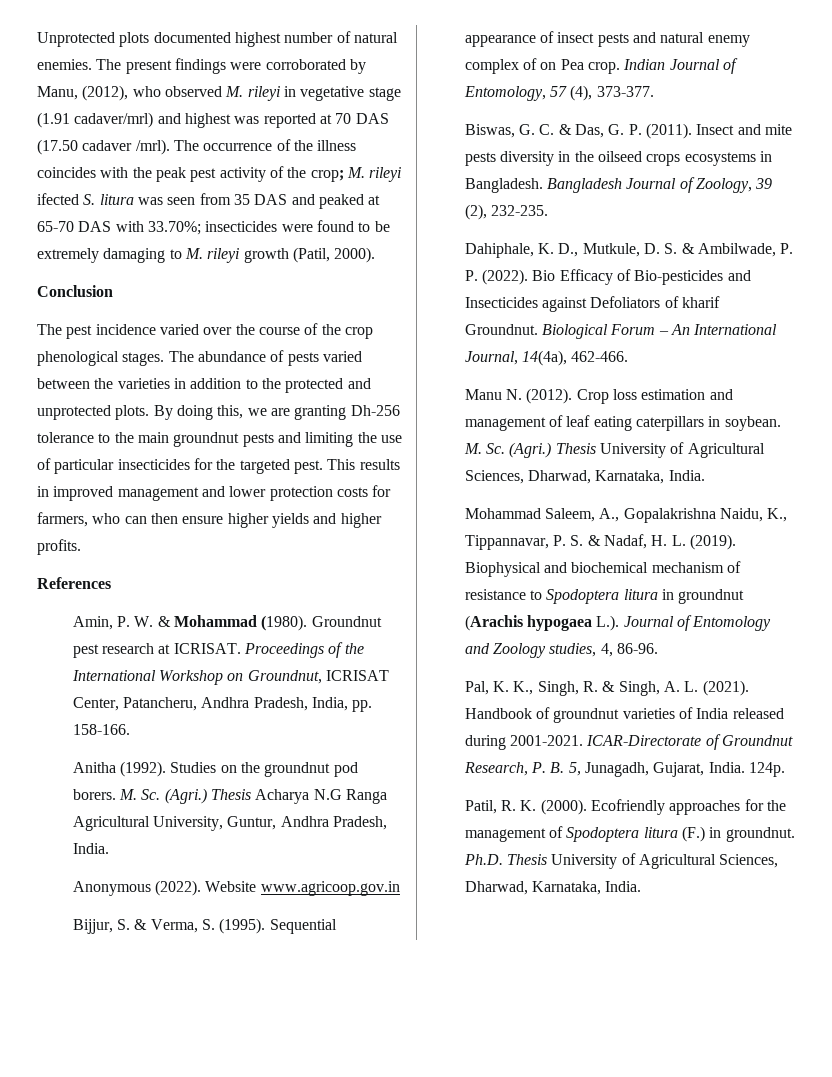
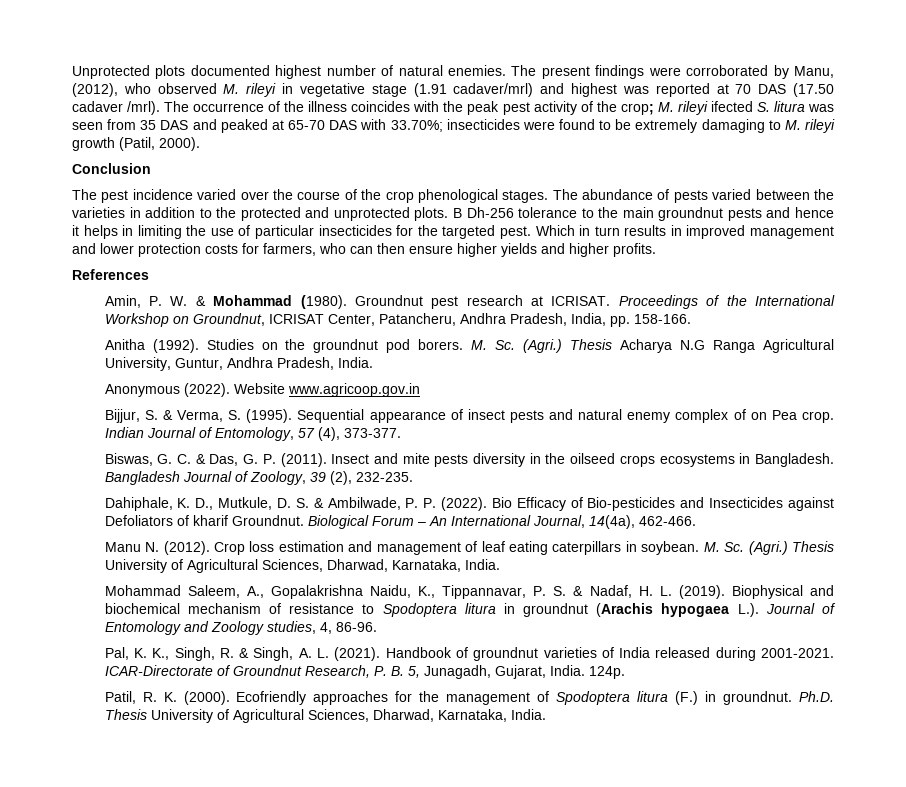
- By doing this, we are granting Dh-256 tolerance to the main groundnut pests and limiting the use of particular insecticides for the targeted pest.
+ B Dh-256 tolerance to the main groundnut pests and hence it helps in limiting the use of particular insecticides for the targeted pest.
- This results in improved management and lower protection costs for farmers, who can then ensure higher yields and higher profits.
+ Which in turn results in improved management and lower protection costs for farmers, who can then ensure higher yields and higher profits.

